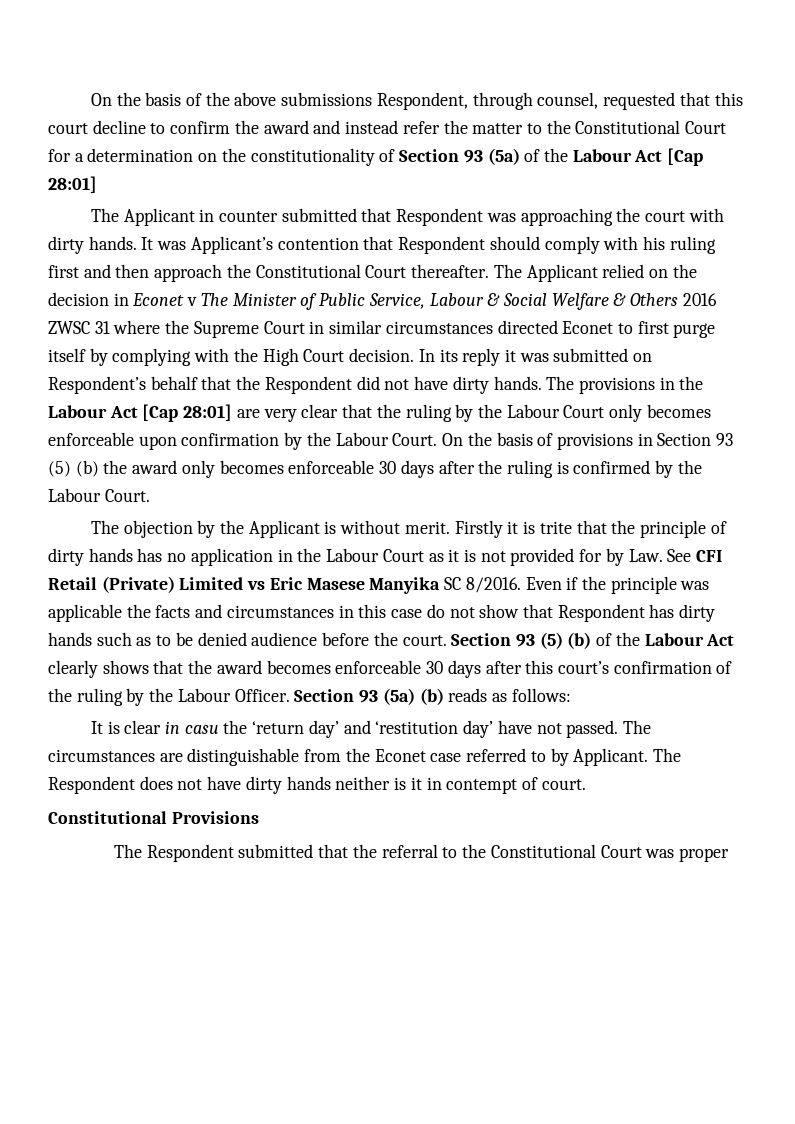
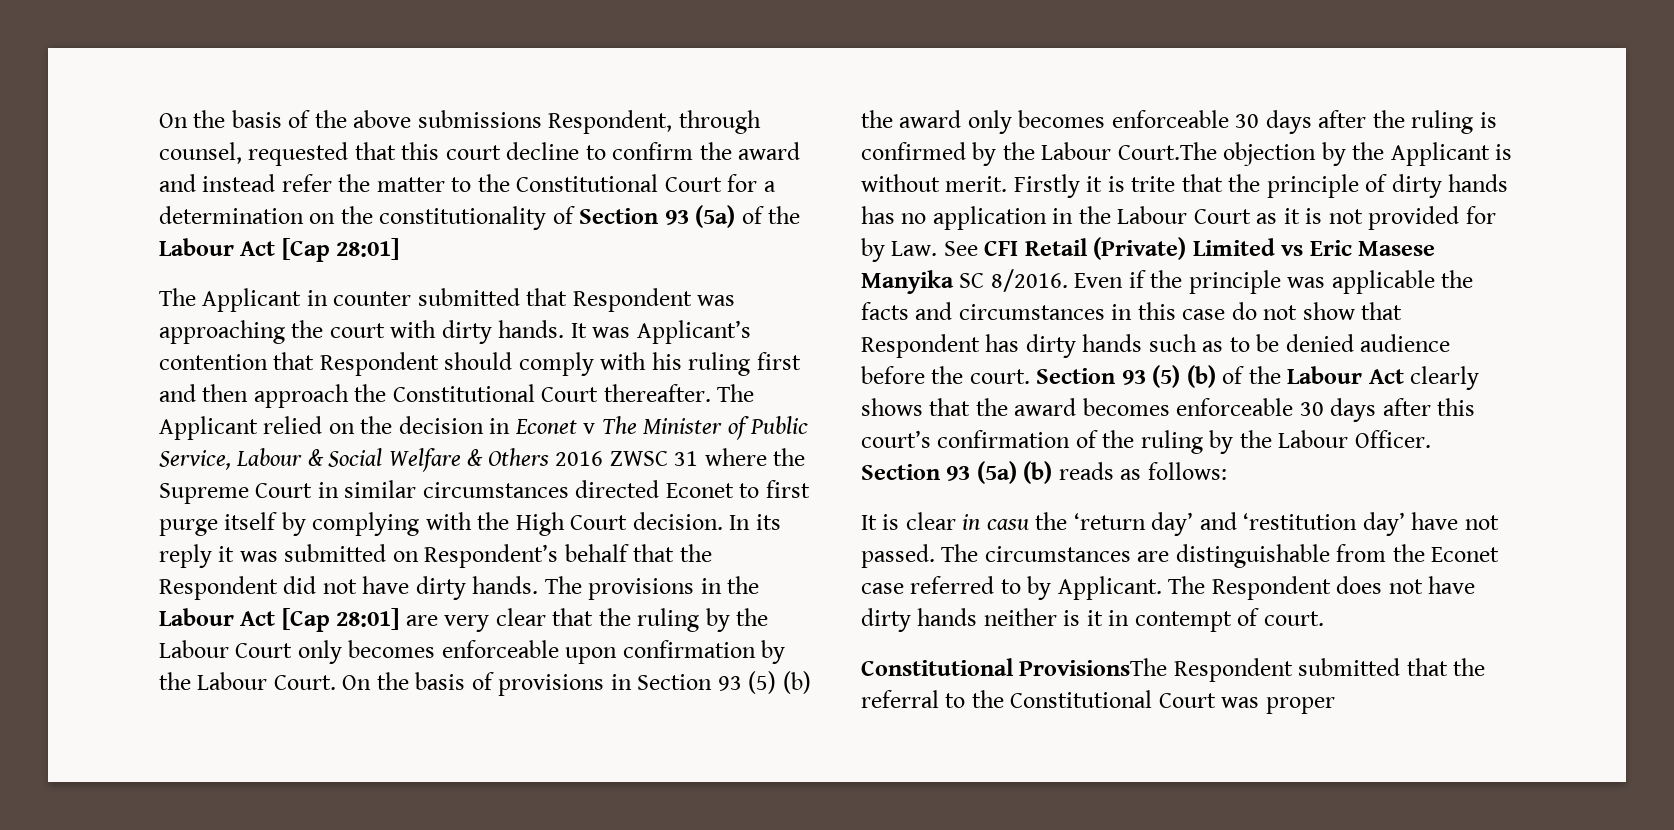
- On the basis of provisions in Section 93 (5) (b) the award only becomes enforceable 30 days after the ruling is confirmed by the Labour Court.
- The objection by the Applicant is without merit.
+ On the basis of provisions in Section 93 (5) (b) the award only becomes enforceable 30 days after the ruling is confirmed by the Labour Court.The objection by the Applicant is without merit.
- Constitutional Provisions
- The Respondent submitted that the referral to the Constitutional Court was proper
+ Constitutional ProvisionsThe Respondent submitted that the referral to the Constitutional Court was proper

